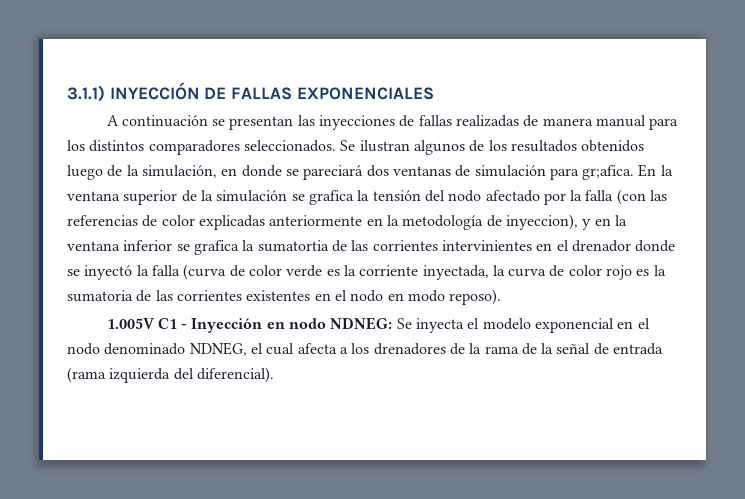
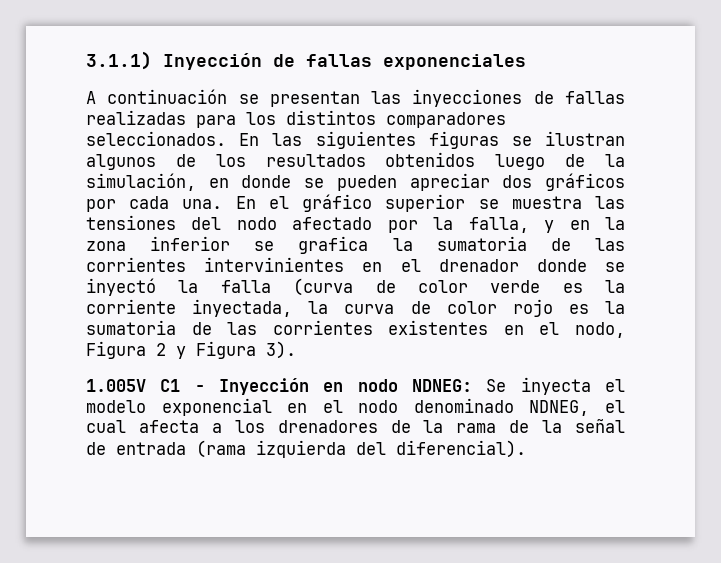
- 3.1.1) INYECCIÓN DE FALLAS EXPONENCIALES
+ 3.1.1) Inyección de fallas exponenciales
- A continuación se presentan las inyecciones de fallas realizadas de manera manual para los distintos comparadores seleccionados.
+ A continuación se presentan las inyecciones de fallas realizadas para los distintos comparadores seleccionados.
- Se ilustran algunos de los resultados obtenidos luego de la simulación, en donde se pareciará dos ventanas de simulación para gr;afica. En la ventana superior de la simulación se grafica la tensión del nodo afectado por la falla (con las referencias de color explicadas anteriormente en la metodología de inyeccion), y en la ventana inferior se grafica la sumatortia de las corrientes intervinientes en el drenador donde se inyectó la falla (curva de color verde es la corriente inyectada, la curva de color rojo es la sumatoria de las corrientes existentes en el nodo en modo reposo).
+ En las siguientes figuras se ilustran algunos de los resultados obtenidos luego de la simulación, en donde se pueden apreciar dos gráficos por cada una. En el gráfico superior se muestra las tensiones del nodo afectado por la falla, y en la zona inferior se grafica la sumatoria de las corrientes intervinientes en el drenador donde se inyectó la falla (curva de color verde es la corriente inyectada, la curva de color rojo es la sumatoria de las corrientes existentes en el nodo, Figura 2 y Figura 3).

